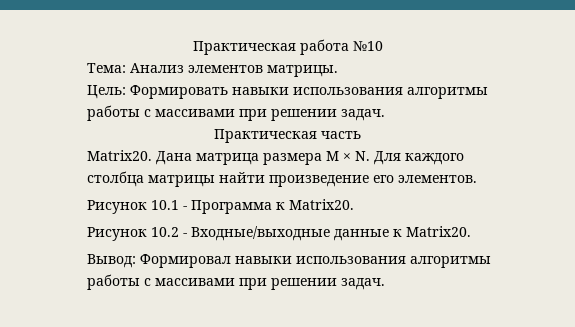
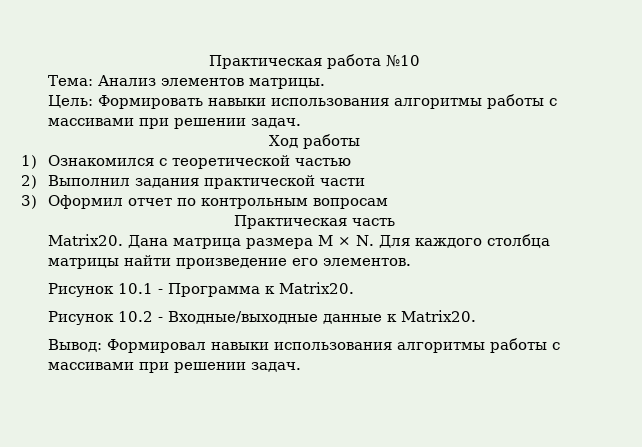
+ Ход работы
+ 1) Ознакомился с теоретической частью
+ 2) Выполнил задания практической части
+ 3) Оформил отчет по контрольным вопросам

